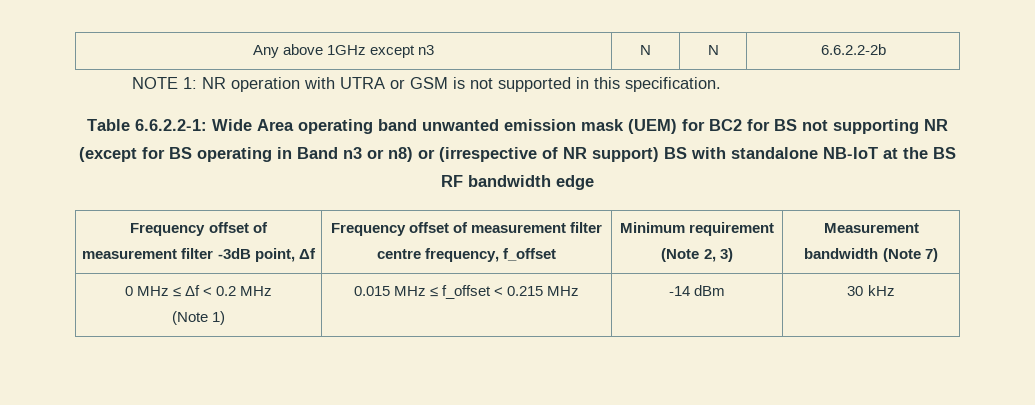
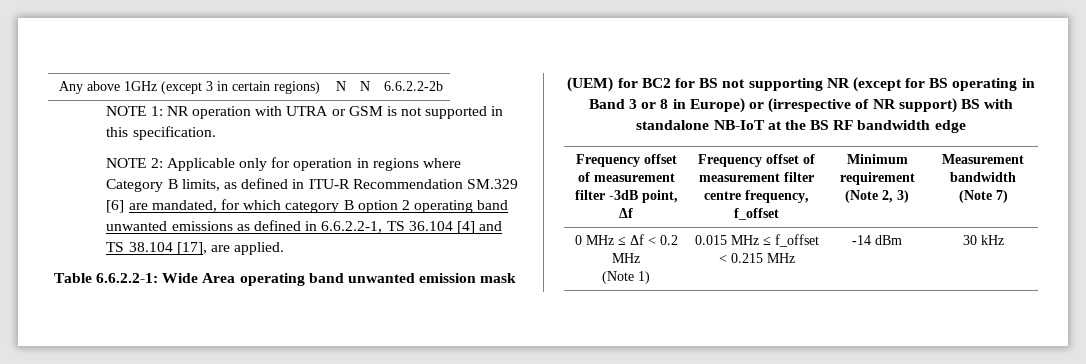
- Any above 1GHz except n3 | N | N | 6.6.2.2-2b
+ Any above 1GHz (except 3 in certain regions) | N | N | 6.6.2.2-2b
+ NOTE 2: Applicable only for operation in regions where Category B limits, as defined in ITU-R Recommendation SM.329 [6] are mandated, for which category B option 2 operating band unwanted emissions as defined in 6.6.2.2-1, TS 36.104 [4] and TS 38.104 [17], are applied.
- Table 6.6.2.2-1: Wide Area operating band unwanted emission mask (UEM) for BC2 for BS not supporting NR (except for BS operating in Band n3 or n8) or (irrespective of NR support) BS with standalone NB-IoT at the BS RF bandwidth edge
+ Table 6.6.2.2-1: Wide Area operating band unwanted emission mask (UEM) for BC2 for BS not supporting NR (except for BS operating in Band 3 or 8 in Europe) or (irrespective of NR support) BS with standalone NB-IoT at the BS RF bandwidth edge

